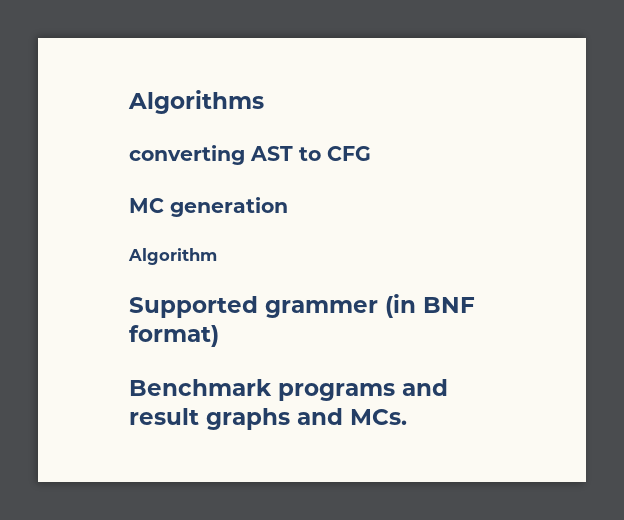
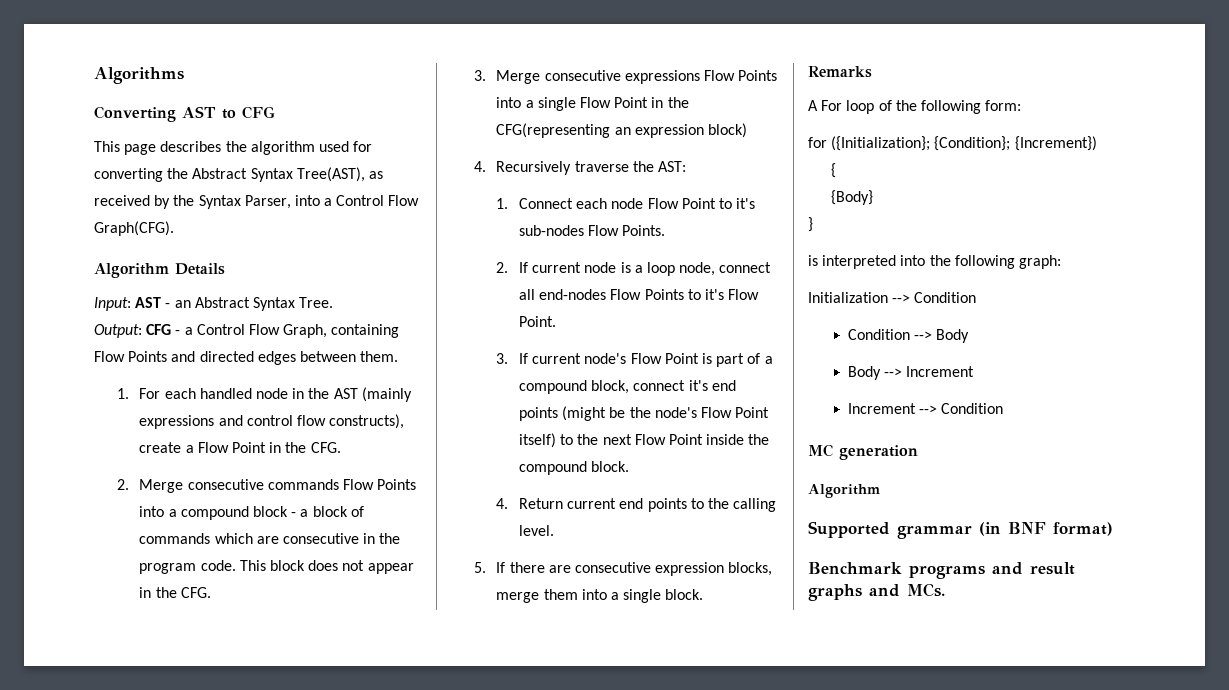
- converting AST to CFG
+ Converting AST to CFG
+ This page describes the algorithm used for converting the Abstract Syntax Tree(AST), as received by the Syntax Parser, into a Control Flow Graph(CFG).
+ Algorithm Details
+ Input: AST - an Abstract Syntax Tree.
+ Output: CFG - a Control Flow Graph, containing Flow Points and directed edges between them.
+ 1. For each handled node in the AST (mainly expressions and control flow constructs), create a Flow Point in the CFG.
+ 2. Merge consecutive commands Flow Points into a compound block - a block of commands which are consecutive in the program code. This block does not appear in the CFG.
+ 3. Merge consecutive expressions Flow Points into a single Flow Point in the CFG(representing an expression block)
+ 4. Recursively traverse the AST:
+ 1. Connect each node Flow Point to it's sub-nodes Flow Points.
+ 2. If current node is a loop node, connect all end-nodes Flow Points to it's Flow Point.
+ 3. If current node's Flow Point is part of a compound block, connect it's end points (might be the node's Flow Point itself) to the next Flow Point inside the compound block.
+ 4. Return current end points to the calling level.
+ 5. If there are consecutive expression blocks, merge them into a single block.
+ Remarks
+ A For loop of the following form:
+ for ({Initialization}; {Condition}; {Increment})
+ {
+ {Body}
+ }
+ is interpreted into the following graph:
+ Initialization --> Condition
+ Condition --> Body
+ Body --> Increment
+ Increment --> Condition
- Supported grammer (in BNF format)
+ Supported grammar (in BNF format)

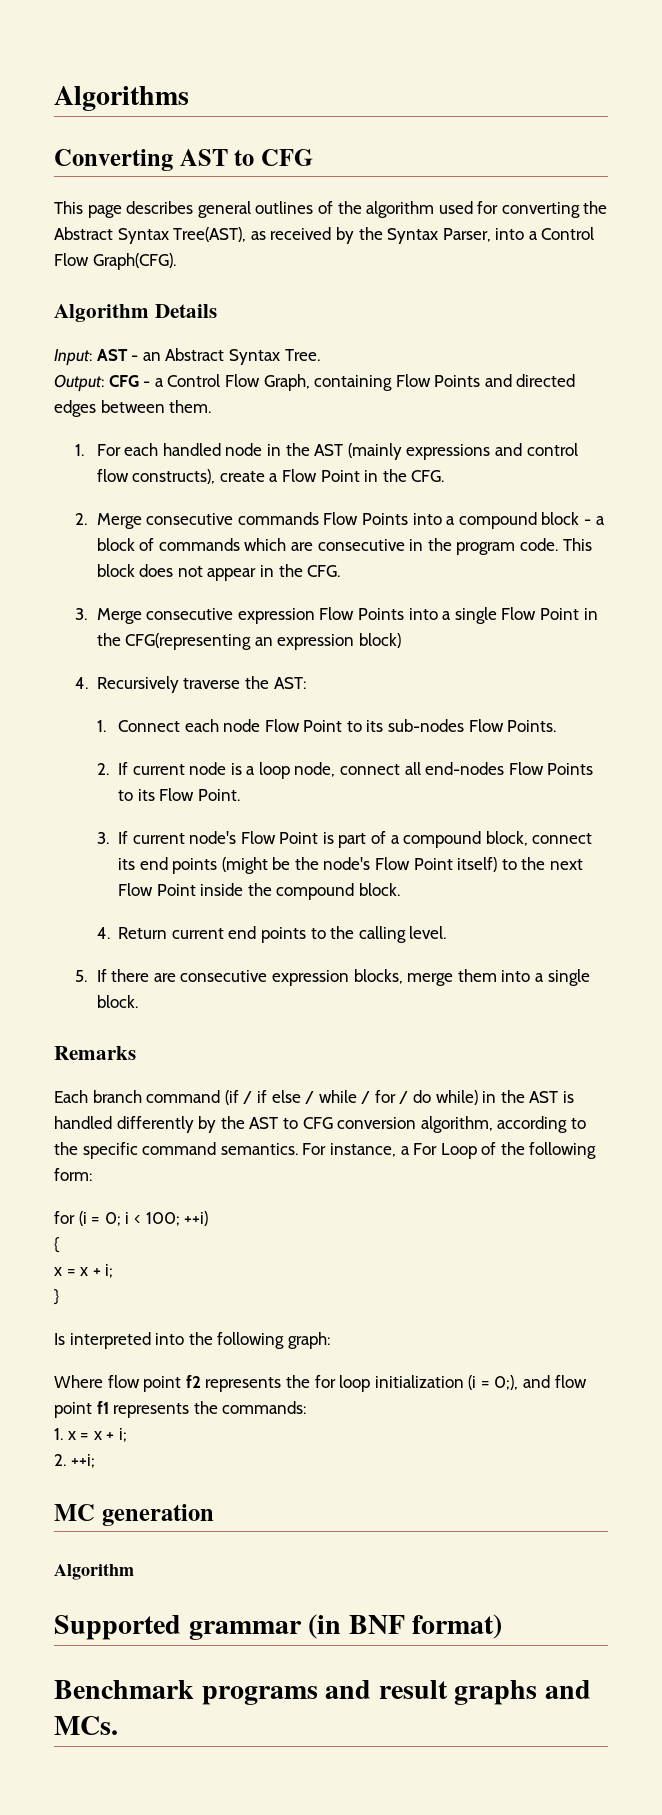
- This page describes the algorithm used for converting the Abstract Syntax Tree(AST), as received by the Syntax Parser, into a Control Flow Graph(CFG).
+ This page describes general outlines of the algorithm used for converting the Abstract Syntax Tree(AST), as received by the Syntax Parser, into a Control Flow Graph(CFG).
- 3. Merge consecutive expressions Flow Points into a single Flow Point in the CFG(representing an expression block)
+ 3. Merge consecutive expression Flow Points into a single Flow Point in the CFG(representing an expression block)
- 1. Connect each node Flow Point to it's sub-nodes Flow Points.
+ 1. Connect each node Flow Point to its sub-nodes Flow Points.
- 2. If current node is a loop node, connect all end-nodes Flow Points to it's Flow Point.
+ 2. If current node is a loop node, connect all end-nodes Flow Points to its Flow Point.
- 3. If current node's Flow Point is part of a compound block, connect it's end points (might be the node's Flow Point itself) to the next Flow Point inside the compound block.
+ 3. If current node's Flow Point is part of a compound block, connect its end points (might be the node's Flow Point itself) to the next Flow Point inside the compound block.
- A For loop of the following form:
+ Each branch command (if / if else / while / for / do while) in the AST is handled differently by the AST to CFG conversion algorithm, according to the specific command semantics. For instance, a For Loop of the following form:
- for ({Initialization}; {Condition}; {Increment})
+ for (i = 0; i < 100; ++i)
  {
- {Body}
+ x = x + i;
- is interpreted into the following graph:
+ Is interpreted into the following graph:
- Initialization --> Condition
- Condition --> Body
- Body --> Increment
- Increment --> Condition
+ Where flow point f2 represents the for loop initialization (i = 0;), and flow point f1 represents the commands:
+ 1. x = x + i;
+ 2. ++i;

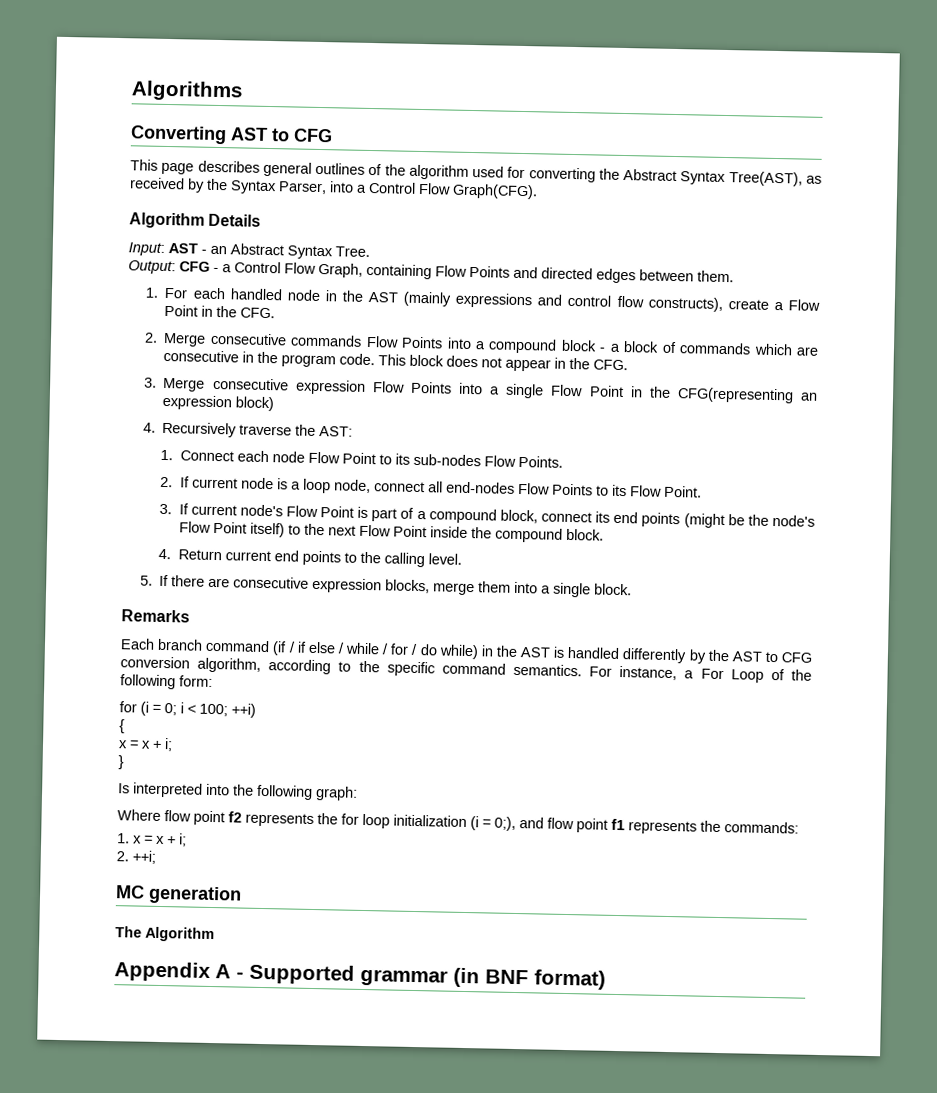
  MC generation
- Algorithm
+ The Algorithm
- Supported grammar (in BNF format)
+ Appendix A - Supported grammar (in BNF format)
- Benchmark programs and result graphs and MCs.

